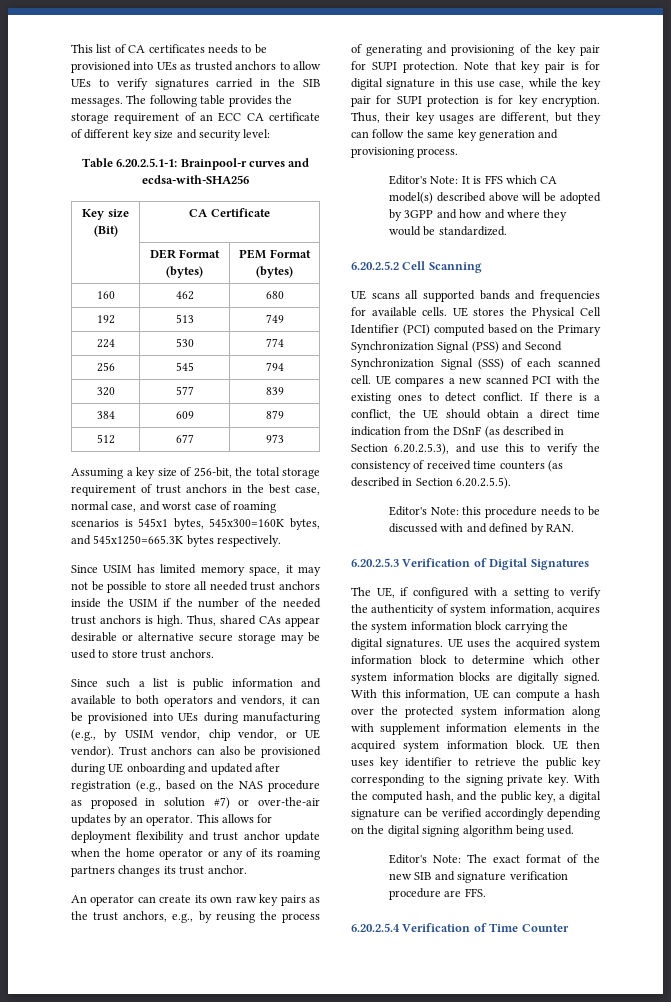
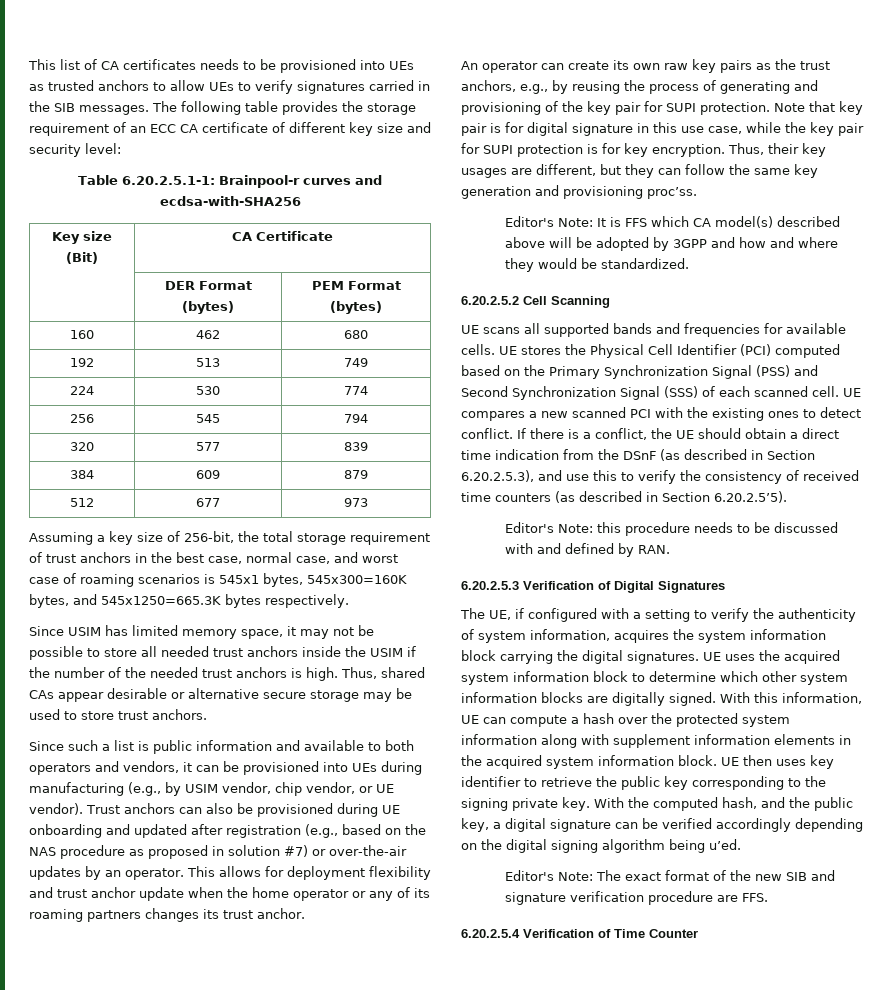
- Thus, their key usages are different, but they can follow the same key generation and provisioning process.
+ Thus, their key usages are different, but they can follow the same key generation and provisioning proc’ss.
- If there is a conflict, the UE should obtain a direct time indication from the DSnF (as described in Section 6.20.2.5.3), and use this to verify the consistency of received time counters (as described in Section 6.20.2.5.5).
+ If there is a conflict, the UE should obtain a direct time indication from the DSnF (as described in Section 6.20.2.5.3), and use this to verify the consistency of received time counters (as described in Section 6.20.2.5’5).
- With the computed hash, and the public key, a digital signature can be verified accordingly depending on the digital signing algorithm being used.
+ With the computed hash, and the public key, a digital signature can be verified accordingly depending on the digital signing algorithm being u’ed.

